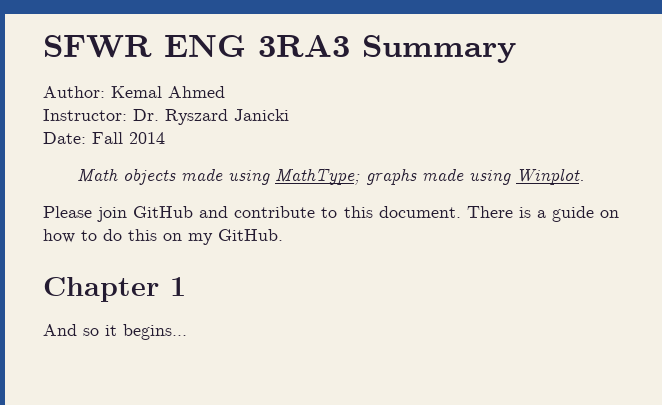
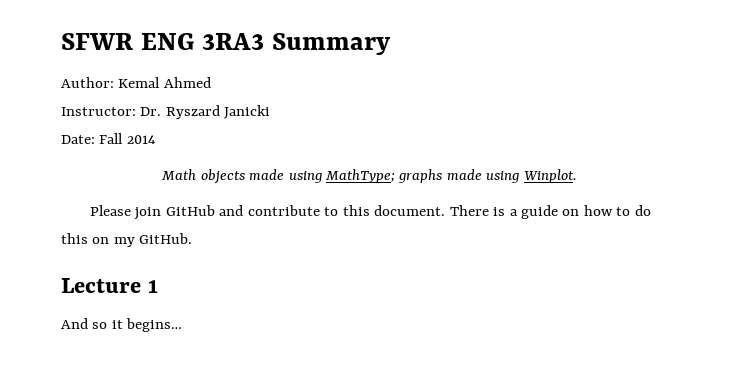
- Chapter 1
+ Lecture 1

